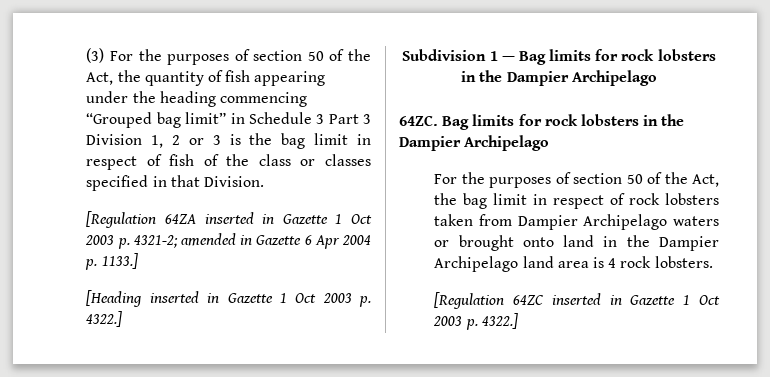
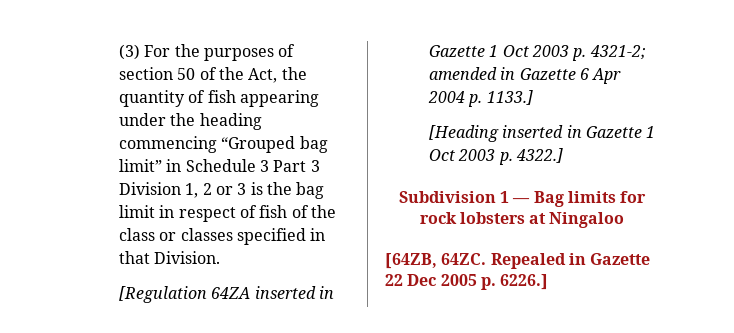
- Subdivision 1 — Bag limits for rock lobsters in the Dampier Archipelago
- 64ZC. Bag limits for rock lobsters in the Dampier Archipelago
- For the purposes of section 50 of the Act, the bag limit in respect of rock lobsters taken from Dampier Archipelago waters or brought onto land in the Dampier Archipelago land area is 4 rock lobsters.
- [Regulation 64ZC inserted in Gazette 1 Oct 2003 p. 4322.]
+ Subdivision 1 — Bag limits for rock lobsters at Ningaloo
+ [64ZB, 64ZC. Repealed in Gazette 22 Dec 2005 p. 6226.]

